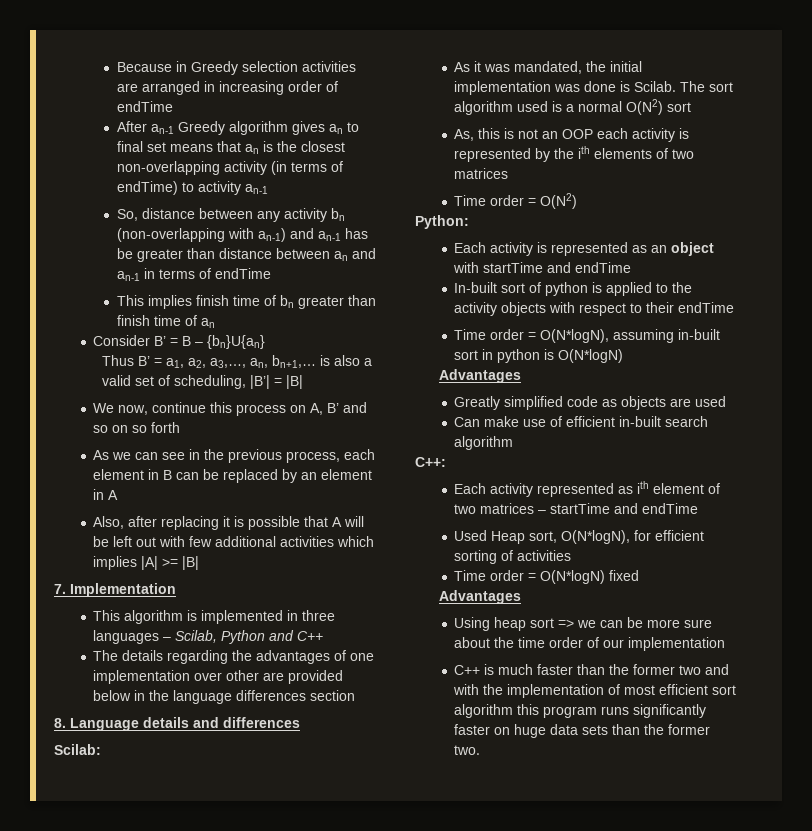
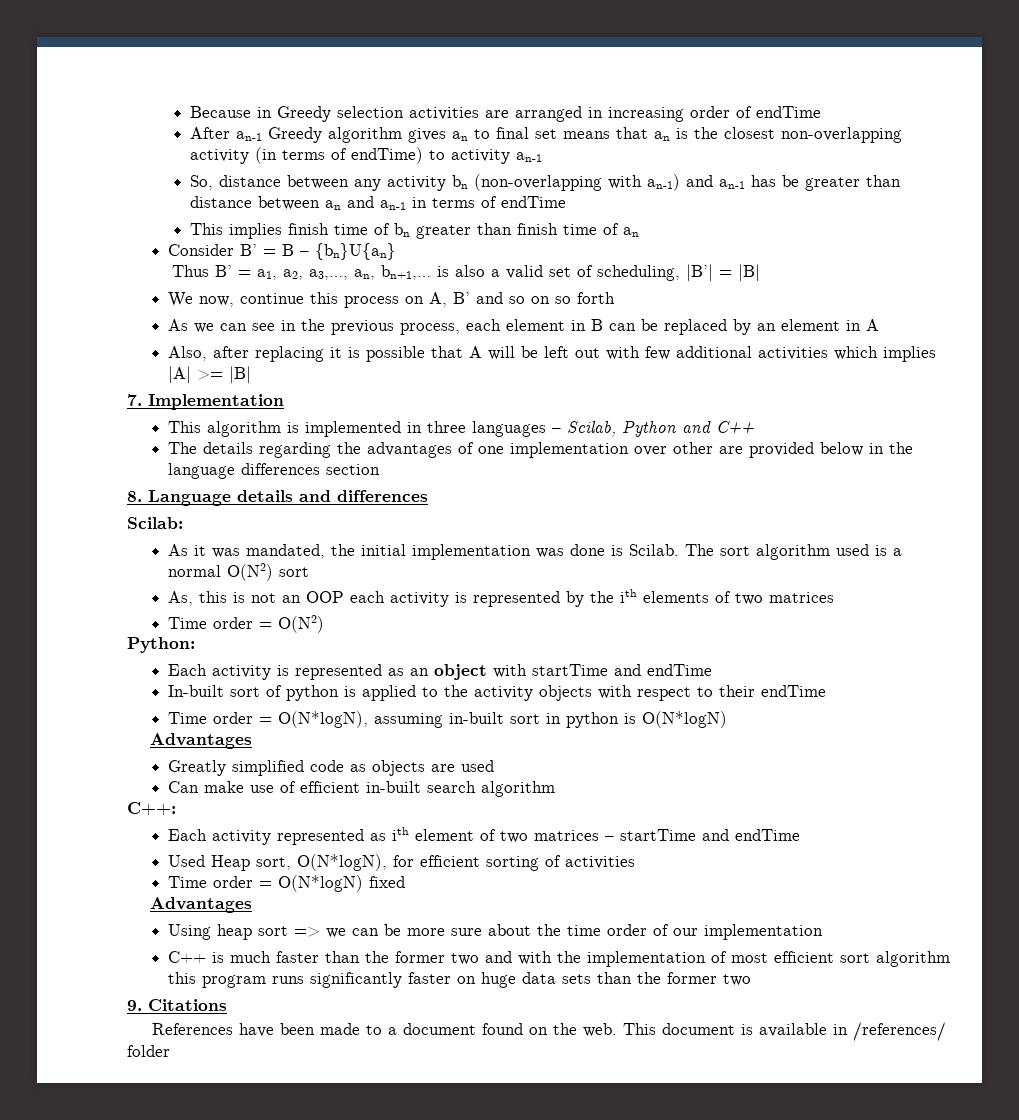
- C++ is much faster than the former two and with the implementation of most efficient sort algorithm this program runs significantly faster on huge data sets than the former two.
+ C++ is much faster than the former two and with the implementation of most efficient sort algorithm this program runs significantly faster on huge data sets than the former two
+ 9. Citations
+ References have been made to a document found on the web. This document is available in /references/ folder

